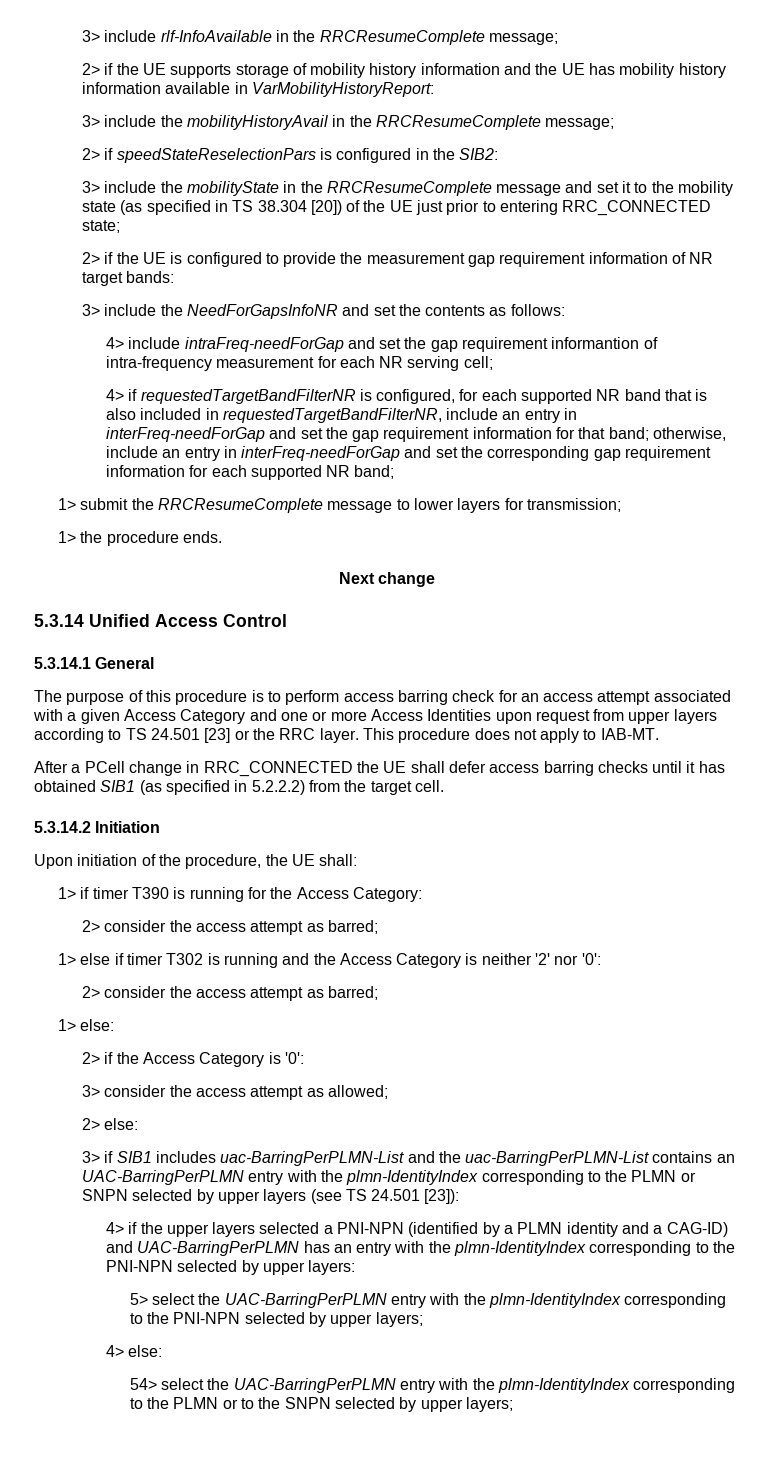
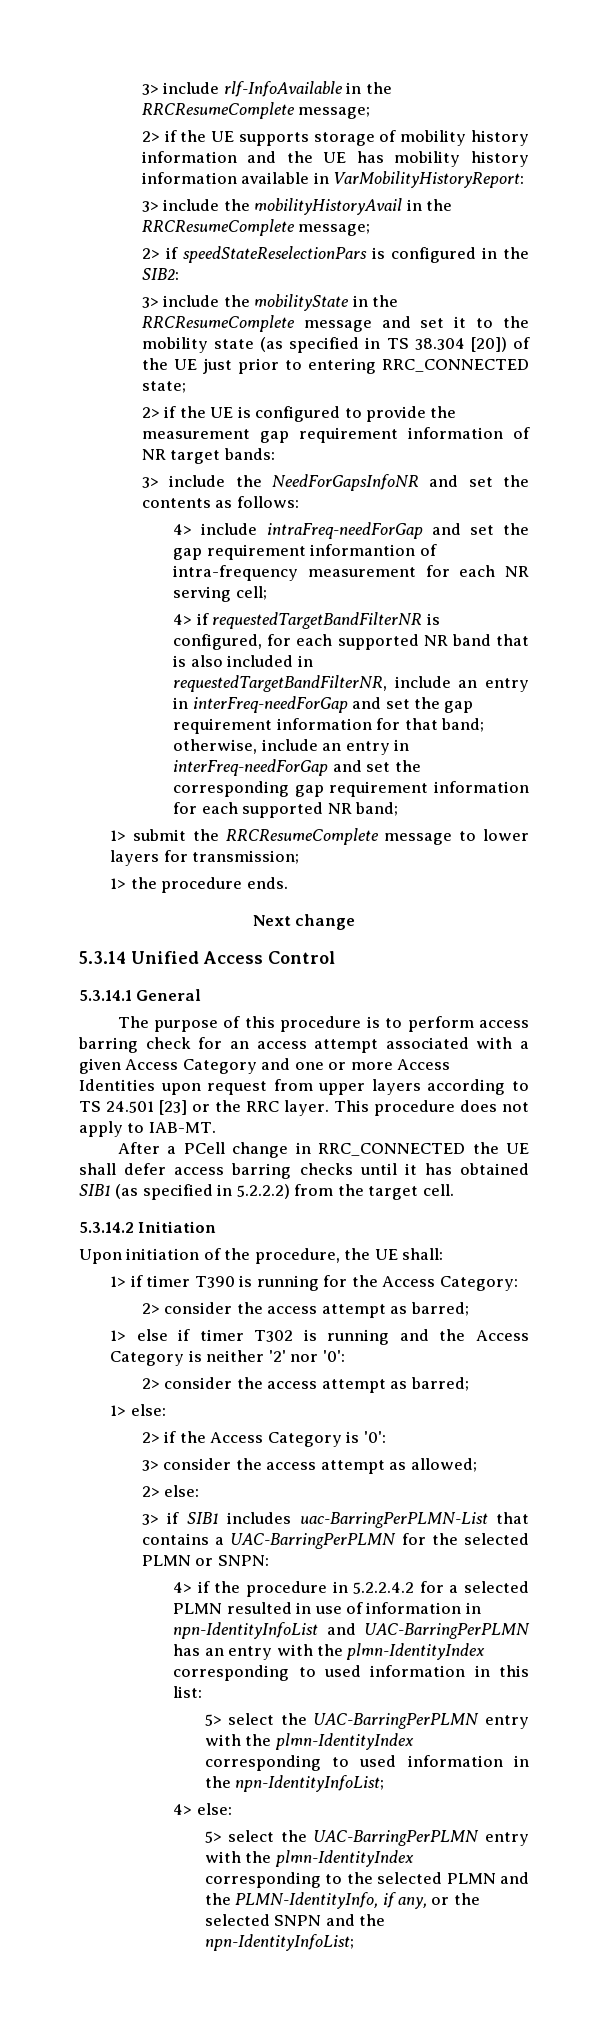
- 3> if SIB1 includes uac-BarringPerPLMN-List and the uac-BarringPerPLMN-List contains an UAC-BarringPerPLMN entry with the plmn-IdentityIndex corresponding to the PLMN or SNPN selected by upper layers (see TS 24.501 [23]):
- 4> if the upper layers selected a PNI-NPN (identified by a PLMN identity and a CAG-ID) and UAC-BarringPerPLMN has an entry with the plmn-IdentityIndex corresponding to the PNI-NPN selected by upper layers:
+ 3> if SIB1 includes uac-BarringPerPLMN-List that contains a UAC-BarringPerPLMN for the selected PLMN or SNPN:
+ 4> if the procedure in 5.2.2.4.2 for a selected PLMN resulted in use of information in npn-IdentityInfoList and UAC-BarringPerPLMN has an entry with the plmn-IdentityIndex corresponding to used information in this list:
+ 5> select the UAC-BarringPerPLMN entry with the plmn-IdentityIndex corresponding to used information in the npn-IdentityInfoList;
+ 4> else:
- 5> select the UAC-BarringPerPLMN entry with the plmn-IdentityIndex corresponding to the PNI-NPN selected by upper layers;
- 4> else:
- 54> select the UAC-BarringPerPLMN entry with the plmn-IdentityIndex corresponding to the PLMN or to the SNPN selected by upper layers;
+ 5> select the UAC-BarringPerPLMN entry with the plmn-IdentityIndex corresponding to the selected PLMN and the PLMN-IdentityInfo, if any, or the selected SNPN and the npn-IdentityInfoList;

